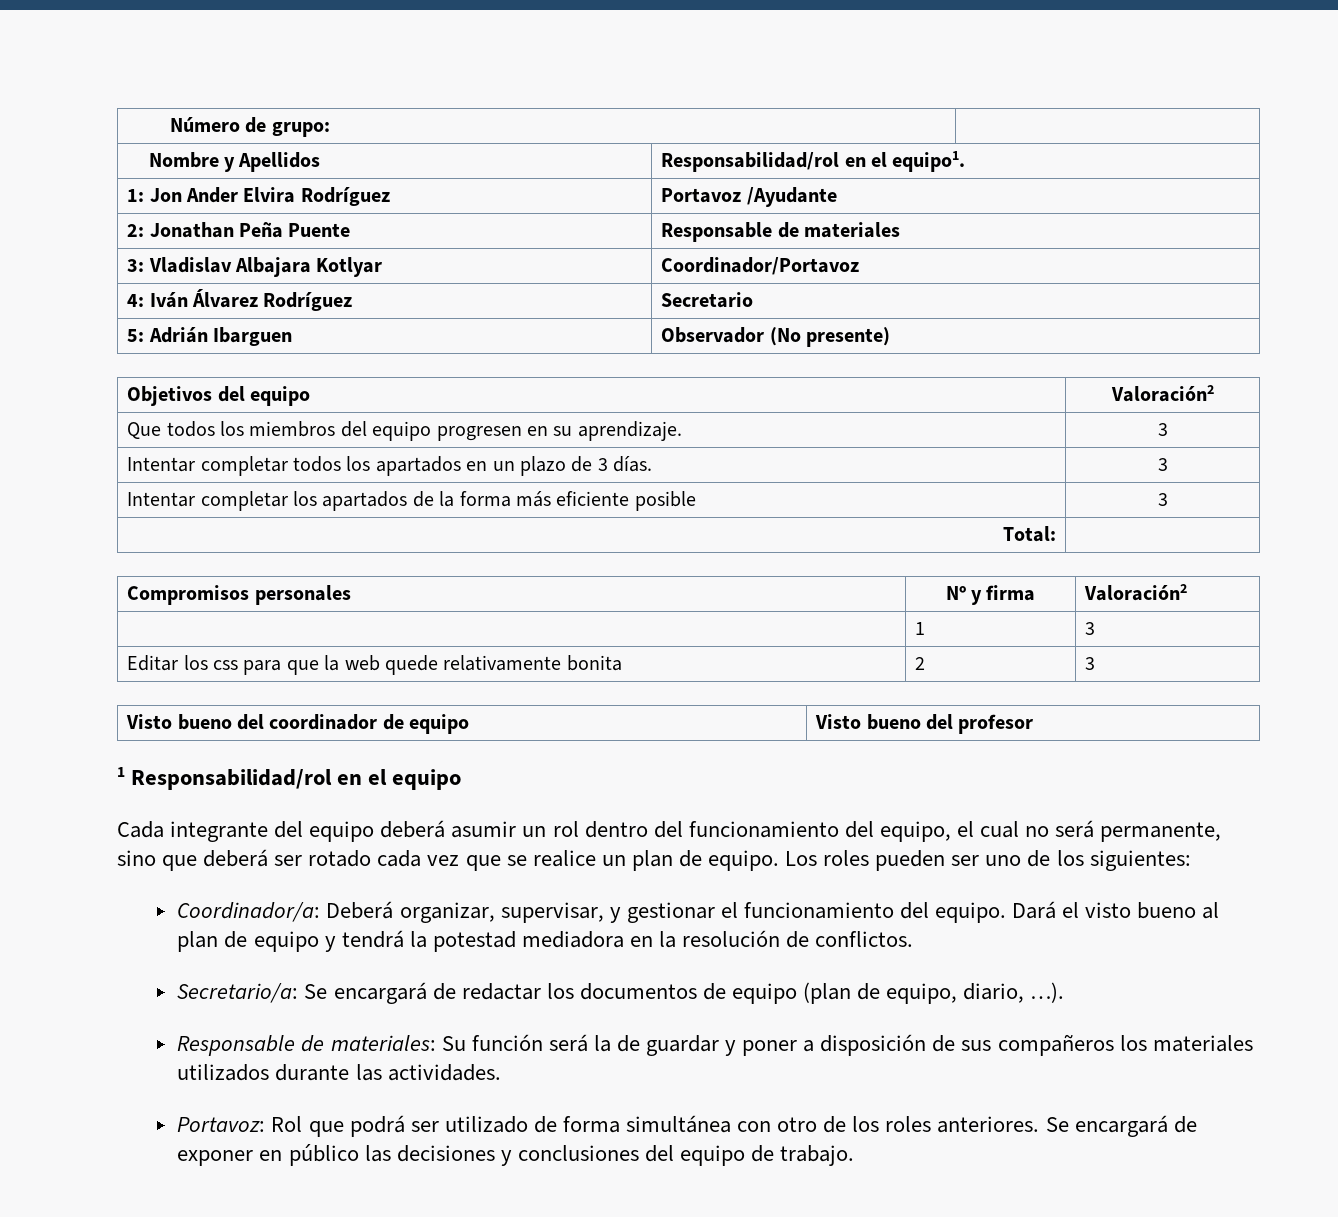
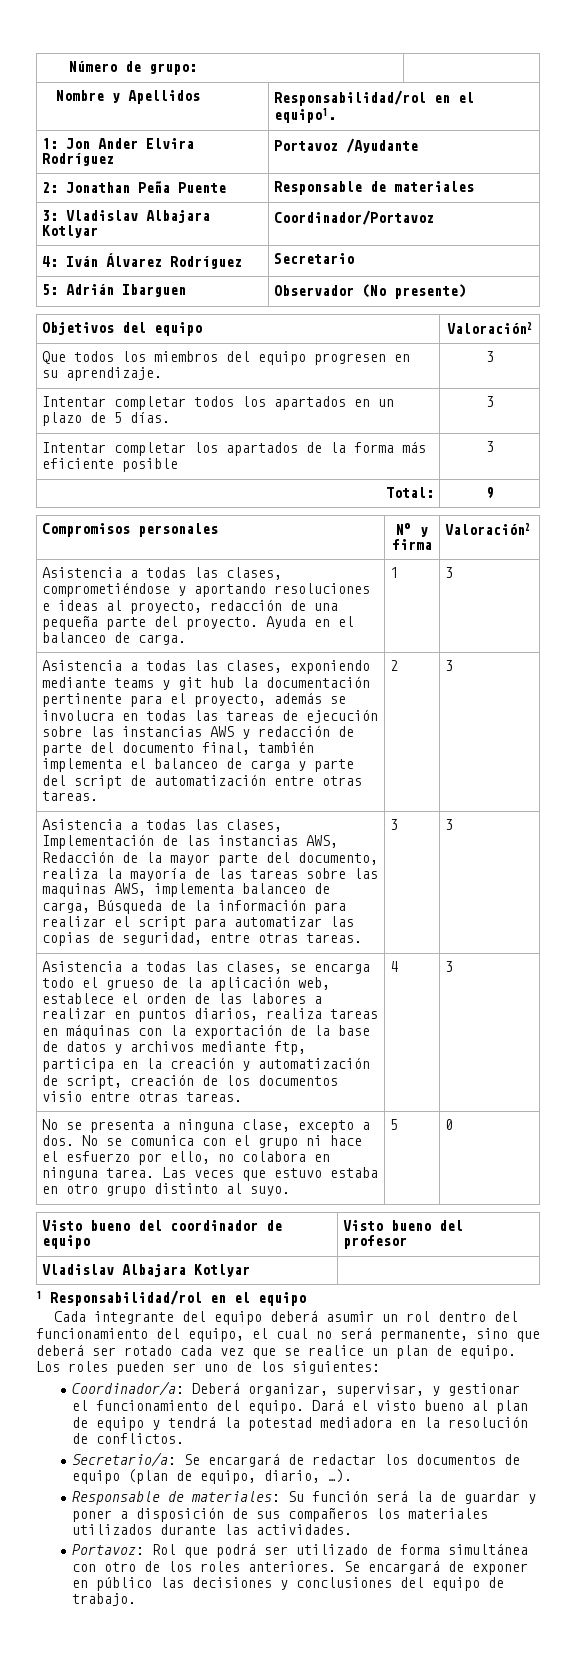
- Intentar completar todos los apartados en un plazo de 3 días. | 3
+ Intentar completar todos los apartados en un plazo de 5 días. | 3
- Total: |
+ Total: | 9
- | 1 | 3
- Editar los css para que la web quede relativamente bonita | 2 | 3
+ Asistencia a todas las clases, comprometiéndose y aportando resoluciones e ideas al proyecto, redacción de una pequeña parte del proyecto. Ayuda en el balanceo de carga. | 1 | 3
+ Asistencia a todas las clases, exponiendo mediante teams y git hub la documentación pertinente para el proyecto, además se involucra en todas las tareas de ejecución sobre las instancias AWS y redacción de parte del documento final, también implementa el balanceo de carga y parte del script de automatización entre otras tareas. | 2 | 3
+ Asistencia a todas las clases, Implementación de las instancias AWS, Redacción de la mayor parte del documento, realiza la mayoría de las tareas sobre las maquinas AWS, implementa balanceo de carga, Búsqueda de la información para realizar el script para automatizar las copias de seguridad, entre otras tareas. | 3 | 3
+ Asistencia a todas las clases, se encarga todo el grueso de la aplicación web, establece el orden de las labores a realizar en puntos diarios, realiza tareas en máquinas con la exportación de la base de datos y archivos mediante ftp, participa en la creación y automatización de script, creación de los documentos visio entre otras tareas. | 4 | 3
+ No se presenta a ninguna clase, excepto a dos. No se comunica con el grupo ni hace el esfuerzo por ello, no colabora en ninguna tarea. Las veces que estuvo estaba en otro grupo distinto al suyo. | 5 | 0
  Visto bueno del coordinador de equipo | Visto bueno del profesor
+ Vladislav Albajara Kotlyar |

